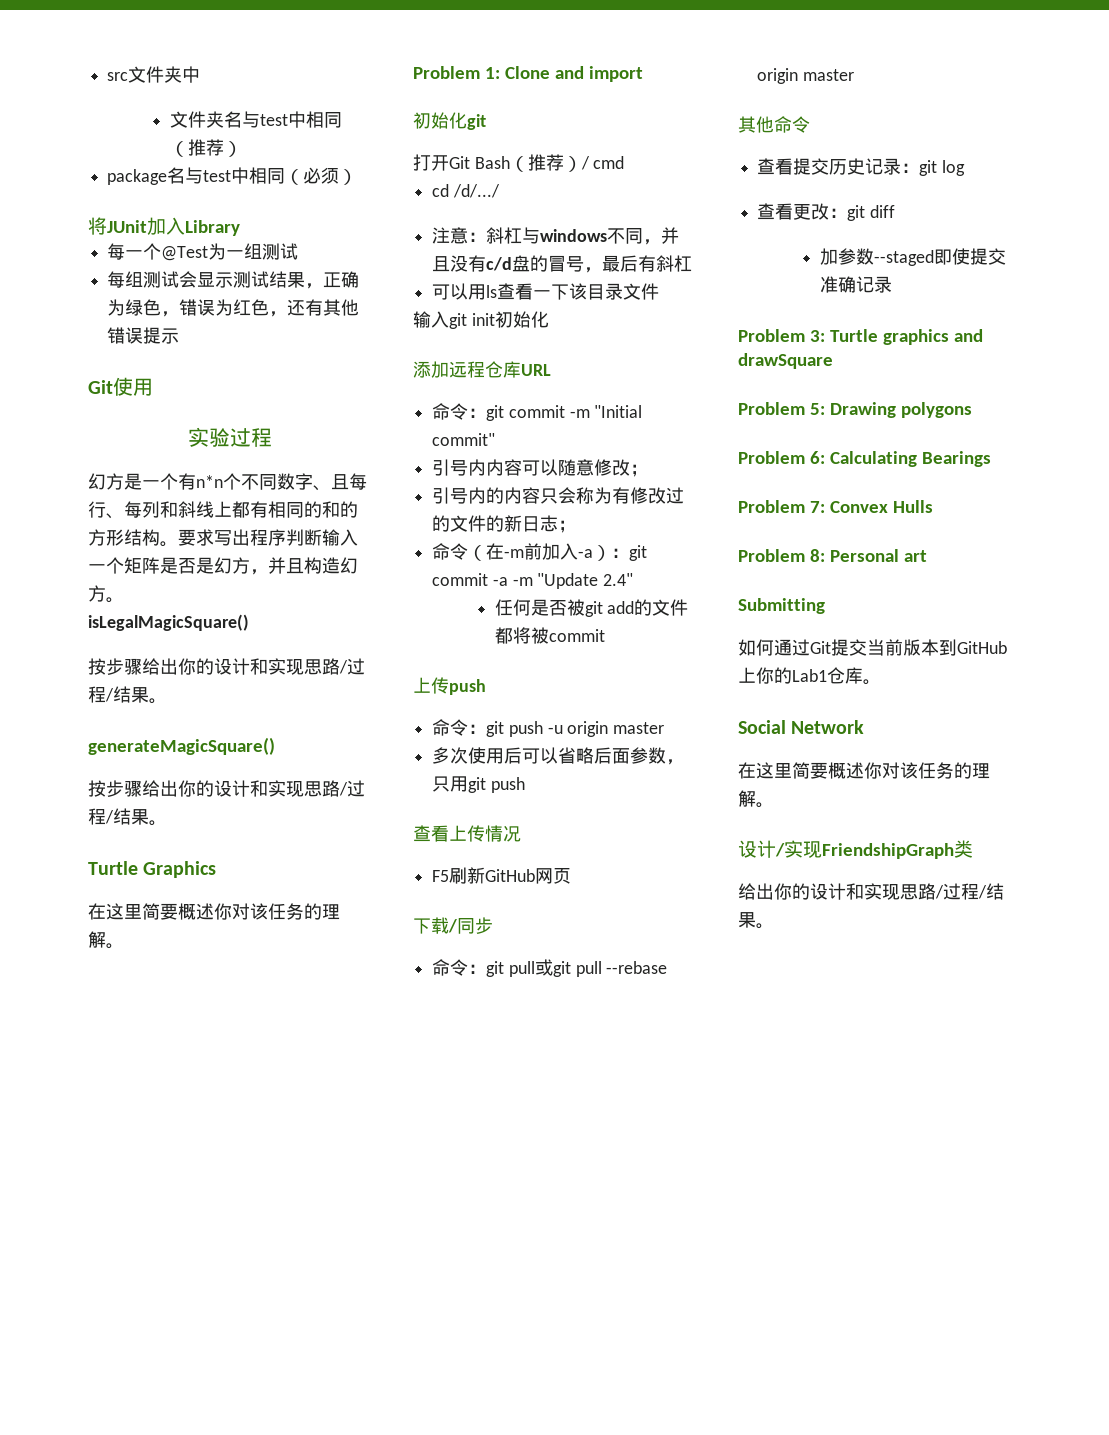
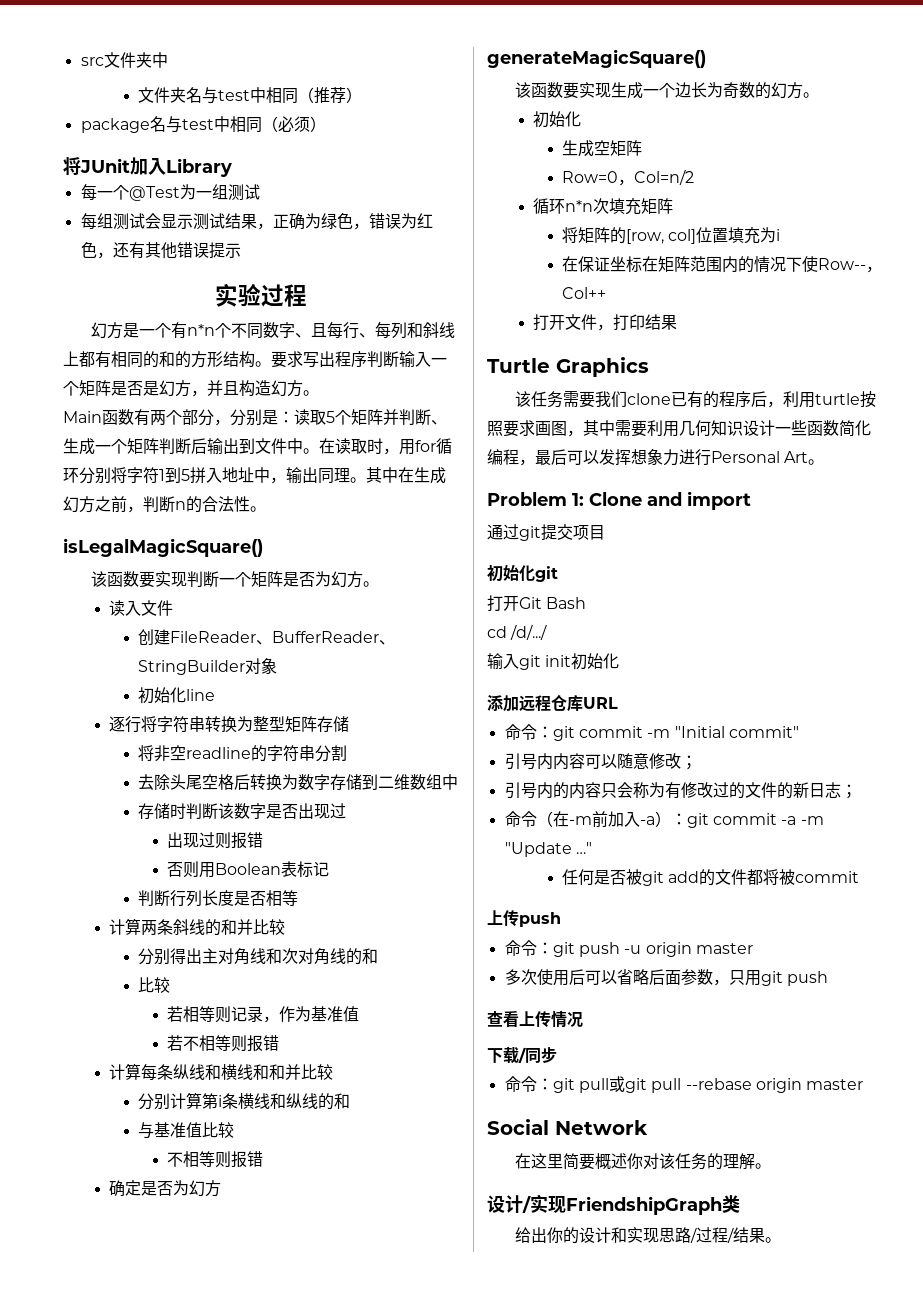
- Git使用
+ Main函数有两个部分，分别是：读取5个矩阵并判断、生成一个矩阵判断后输出到文件中。在读取时，用for循环分别将字符1到5拼入地址中，输出同理。其中在生成幻方之前，判断n的合法性。
  isLegalMagicSquare()
- 按步骤给出你的设计和实现思路/过程/结果。
+ 该函数要实现判断一个矩阵是否为幻方。
+ 读入文件
+ 创建FileReader、BufferReader、StringBuilder对象
+ 初始化line
+ 逐行将字符串转换为整型矩阵存储
+ 将非空readline的字符串分割
+ 去除头尾空格后转换为数字存储到二维数组中
+ 存储时判断该数字是否出现过
+ 出现过则报错
+ 否则用Boolean表标记
+ 判断行列长度是否相等
+ 计算两条斜线的和并比较
+ 分别得出主对角线和次对角线的和
+ 比较
+ 若相等则记录，作为基准值
+ 若不相等则报错
+ 计算每条纵线和横线和和并比较
+ 分别计算第i条横线和纵线的和
+ 与基准值比较
+ 不相等则报错
+ 确定是否为幻方
  generateMagicSquare()
- 按步骤给出你的设计和实现思路/过程/结果。
+ 该函数要实现生成一个边长为奇数的幻方。
+ 初始化
+ 生成空矩阵
+ Row=0，Col=n/2
+ 循环n*n次填充矩阵
+ 将矩阵的[row, col]位置填充为i
+ 在保证坐标在矩阵范围内的情况下使Row--，Col++
+ 打开文件，打印结果
  Turtle Graphics
- 在这里简要概述你对该任务的理解。
+ 该任务需要我们clone已有的程序后，利用turtle按照要求画图，其中需要利用几何知识设计一些函数简化编程，最后可以发挥想象力进行Personal Art。
+ 通过git提交项目
- 打开Git Bash（推荐）/ cmd
+ 打开Git Bash
  cd /d/.../
- 注意：斜杠与windows不同，并且没有c/d盘的冒号，最后有斜杠
- 可以用ls查看一下该目录文件
- 命令（在-m前加入-a）：git commit -a -m "Update 2.4"
+ 命令（在-m前加入-a）：git commit -a -m "Update …"
- F5刷新GitHub网页
- 其他命令
- 查看提交历史记录：git log
- 查看更改：git diff
- 加参数--staged即使提交准确记录
- Problem 3: Turtle graphics and drawSquare
- Problem 5: Drawing polygons
- Problem 6: Calculating Bearings
- Problem 7: Convex Hulls
- Problem 8: Personal art
- Submitting
- 如何通过Git提交当前版本到GitHub上你的Lab1仓库。

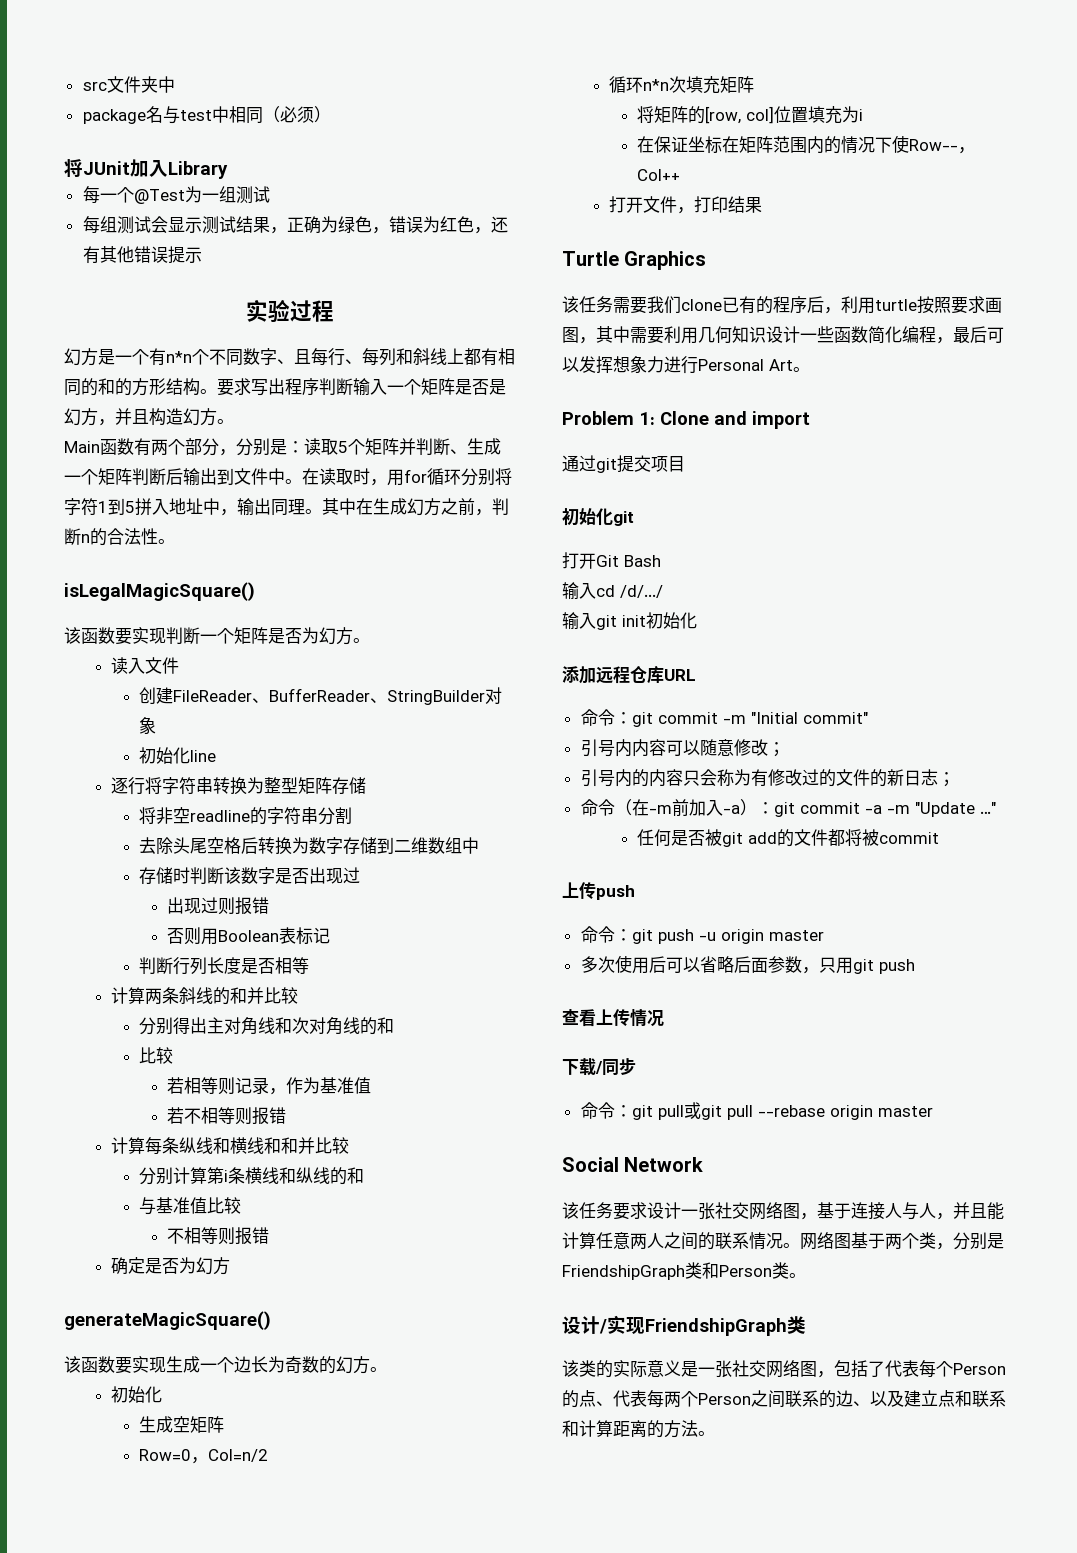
- 文件夹名与test中相同（推荐）
- cd /d/.../
+ 输入cd /d/.../
- 在这里简要概述你对该任务的理解。
+ 该任务要求设计一张社交网络图，基于连接人与人，并且能计算任意两人之间的联系情况。网络图基于两个类，分别是FriendshipGraph类和Person类。
- 给出你的设计和实现思路/过程/结果。
+ 该类的实际意义是一张社交网络图，包括了代表每个Person的点、代表每两个Person之间联系的边、以及建立点和联系和计算距离的方法。

